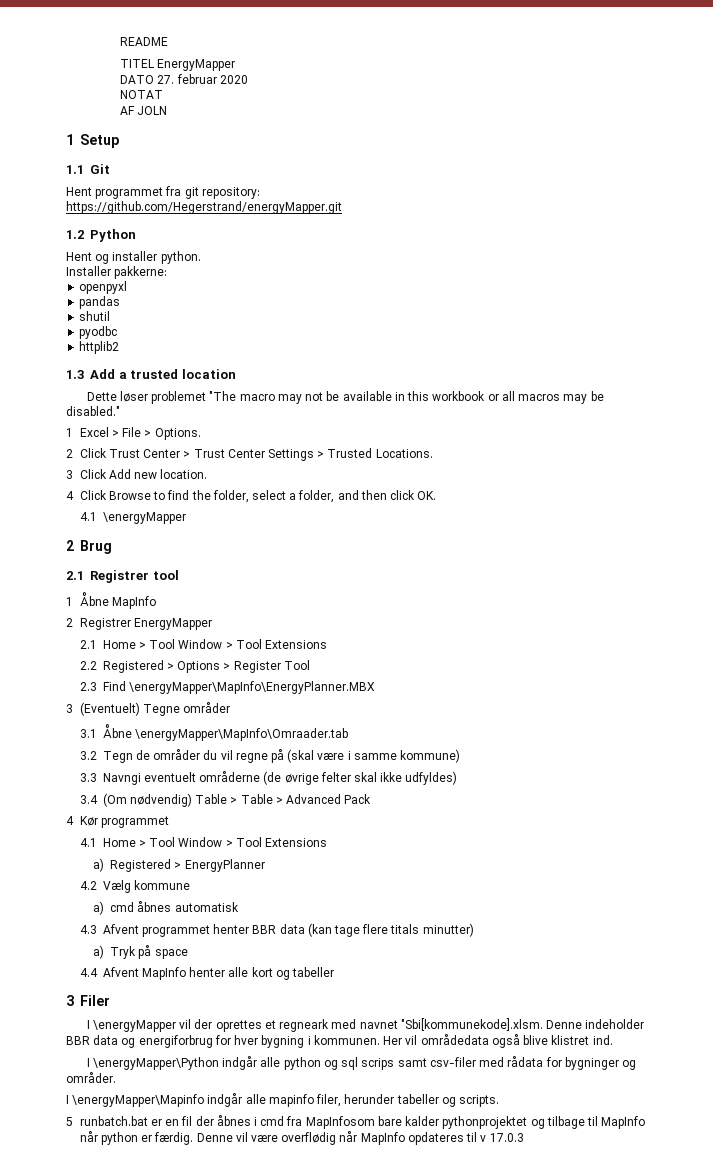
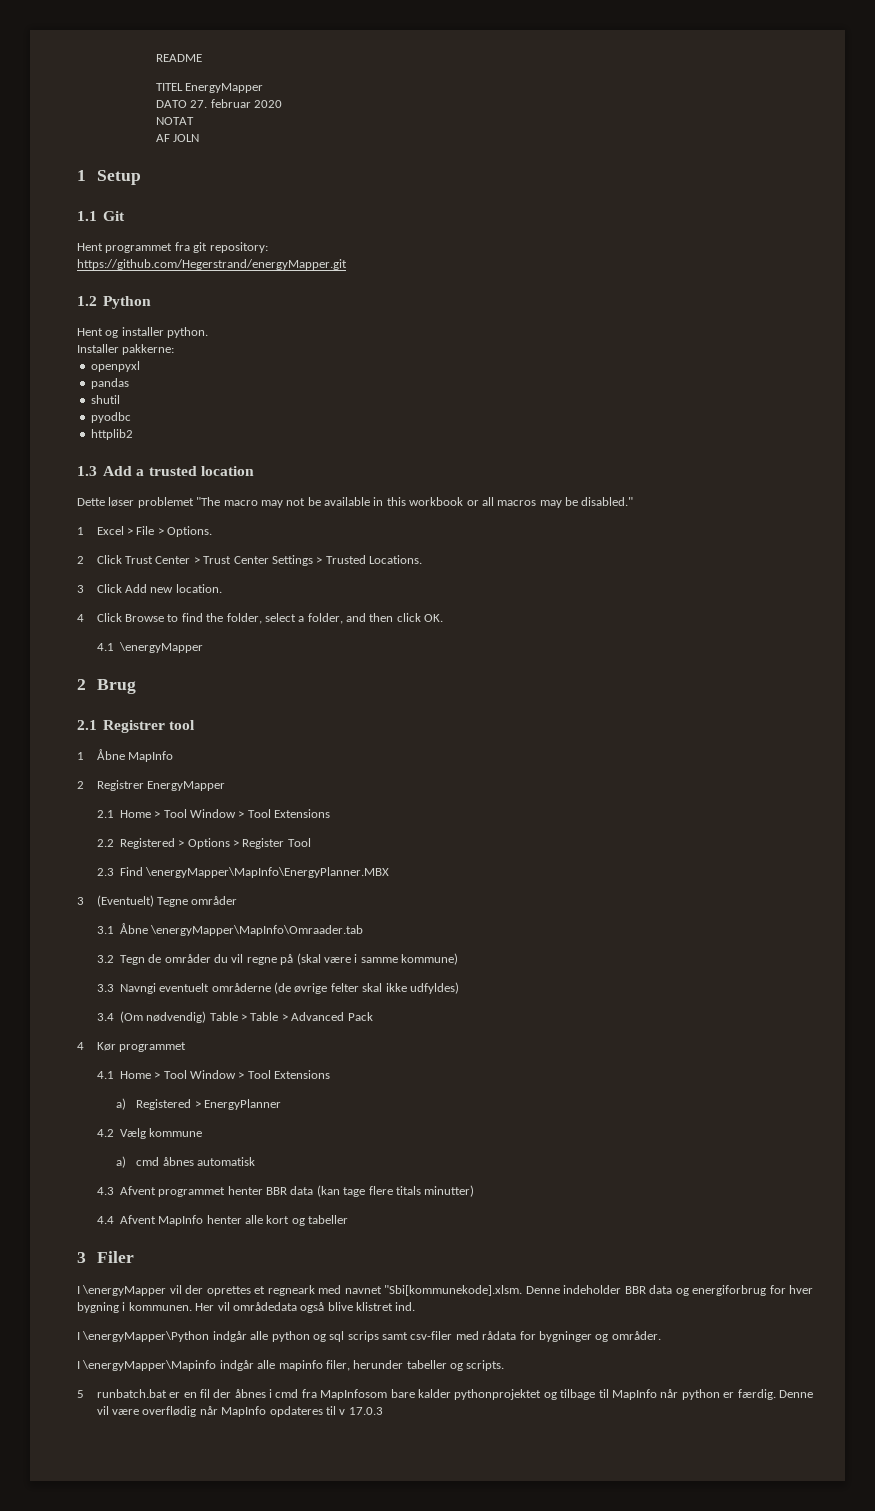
- a) Tryk på space

